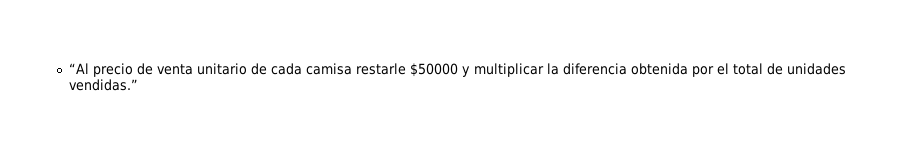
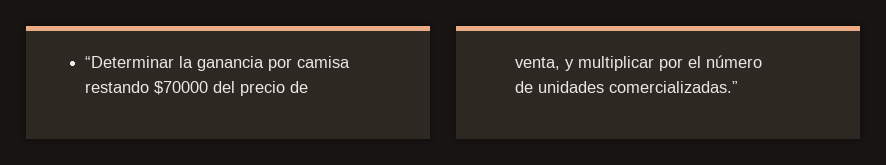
- “Al precio de venta unitario de cada camisa restarle $50000 y multiplicar la diferencia obtenida por el total de unidades vendidas.”
+ “Determinar la ganancia por camisa restando $70000 del precio de venta, y multiplicar por el número de unidades comercializadas.”

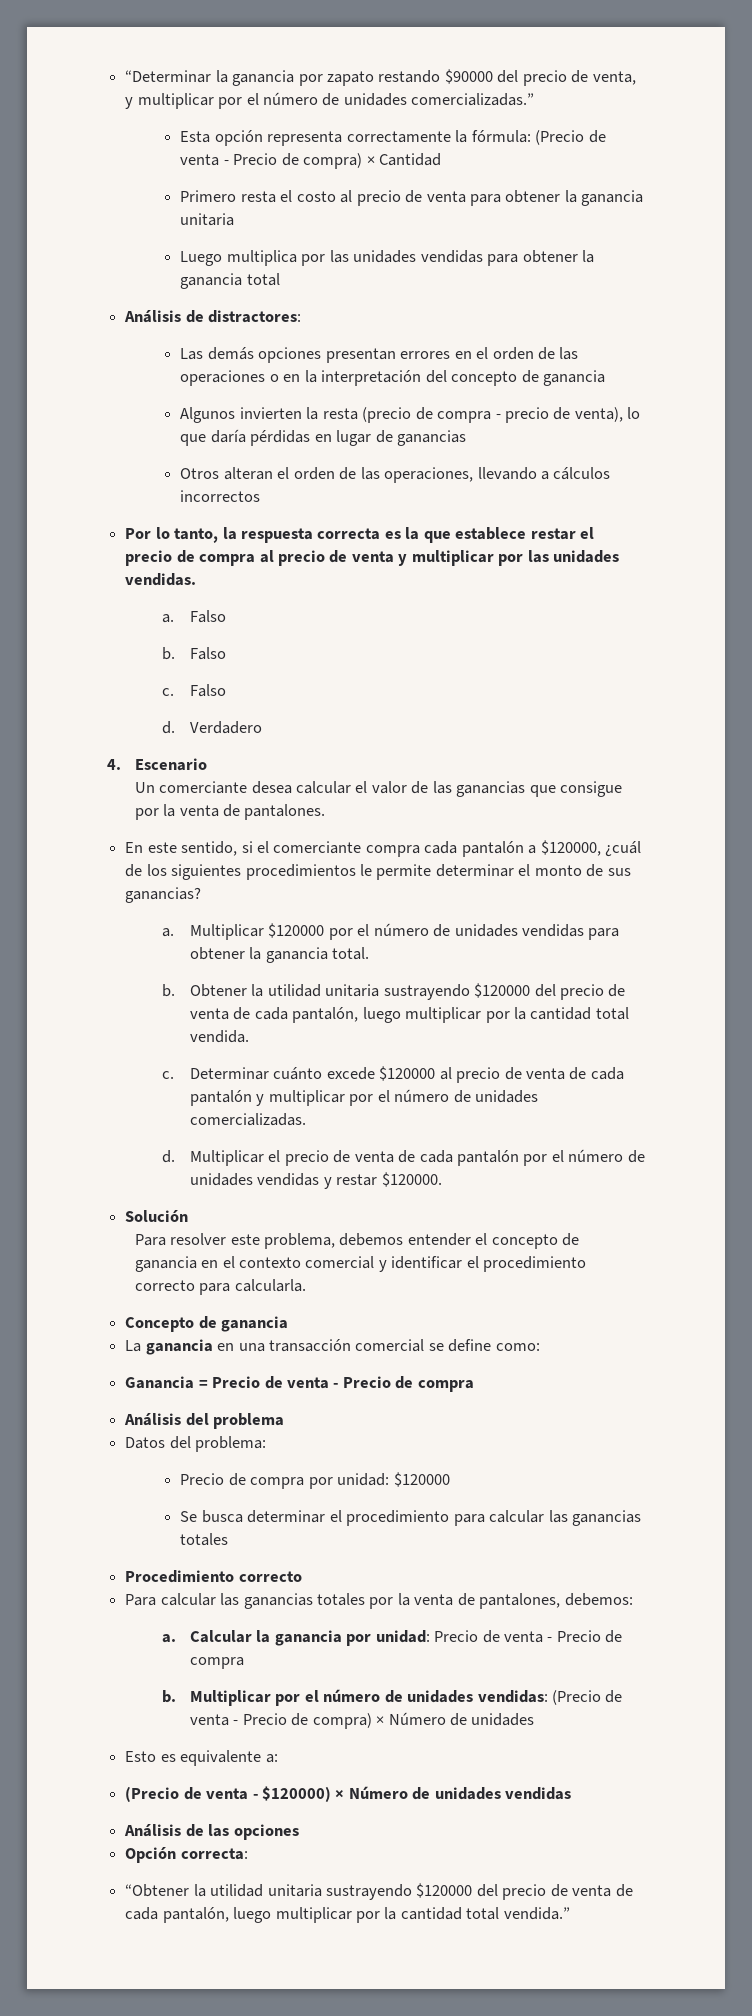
- “Determinar la ganancia por camisa restando $70000 del precio de venta, y multiplicar por el número de unidades comercializadas.”
+ “Determinar la ganancia por zapato restando $90000 del precio de venta, y multiplicar por el número de unidades comercializadas.”
+ Esta opción representa correctamente la fórmula: (Precio de venta - Precio de compra) × Cantidad
+ Primero resta el costo al precio de venta para obtener la ganancia unitaria
+ Luego multiplica por las unidades vendidas para obtener la ganancia total
+ Análisis de distractores:
+ Las demás opciones presentan errores en el orden de las operaciones o en la interpretación del concepto de ganancia
+ Algunos invierten la resta (precio de compra - precio de venta), lo que daría pérdidas en lugar de ganancias
+ Otros alteran el orden de las operaciones, llevando a cálculos incorrectos
+ Por lo tanto, la respuesta correcta es la que establece restar el precio de compra al precio de venta y multiplicar por las unidades vendidas.
+ a. Falso
+ b. Falso
+ c. Falso
+ d. Verdadero
+ 4. Escenario
+ Un comerciante desea calcular el valor de las ganancias que consigue por la venta de pantalones.
+ En este sentido, si el comerciante compra cada pantalón a $120000, ¿cuál de los siguientes procedimientos le permite determinar el monto de sus ganancias?
+ a. Multiplicar $120000 por el número de unidades vendidas para obtener la ganancia total.
+ b. Obtener la utilidad unitaria sustrayendo $120000 del precio de venta de cada pantalón, luego multiplicar por la cantidad total vendida.
+ c. Determinar cuánto excede $120000 al precio de venta de cada pantalón y multiplicar por el número de unidades comercializadas.
+ d. Multiplicar el precio de venta de cada pantalón por el número de unidades vendidas y restar $120000.
+ Solución
+ Para resolver este problema, debemos entender el concepto de ganancia en el contexto comercial y identificar el procedimiento correcto para calcularla.
+ Concepto de ganancia
+ La ganancia en una transacción comercial se define como:
+ Ganancia = Precio de venta - Precio de compra
+ Análisis del problema
+ Datos del problema:
+ Precio de compra por unidad: $120000
+ Se busca determinar el procedimiento para calcular las ganancias totales
+ Procedimiento correcto
+ Para calcular las ganancias totales por la venta de pantalones, debemos:
+ a. Calcular la ganancia por unidad: Precio de venta - Precio de compra
+ b. Multiplicar por el número de unidades vendidas: (Precio de venta - Precio de compra) × Número de unidades
+ Esto es equivalente a:
+ (Precio de venta - $120000) × Número de unidades vendidas
+ Análisis de las opciones
+ Opción correcta:
+ “Obtener la utilidad unitaria sustrayendo $120000 del precio de venta de cada pantalón, luego multiplicar por la cantidad total vendida.”

